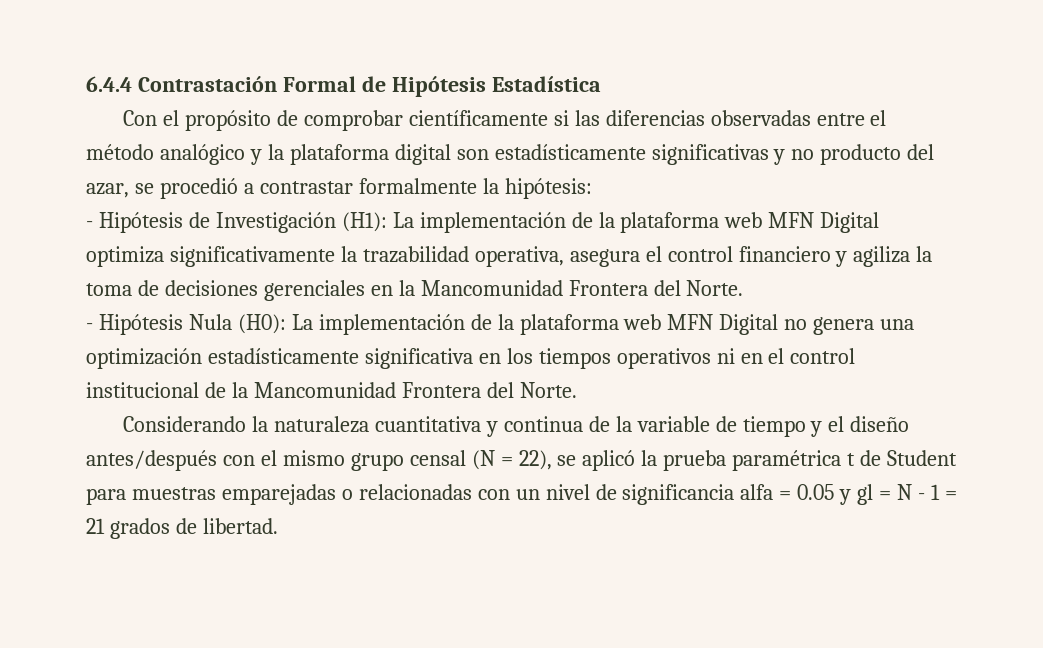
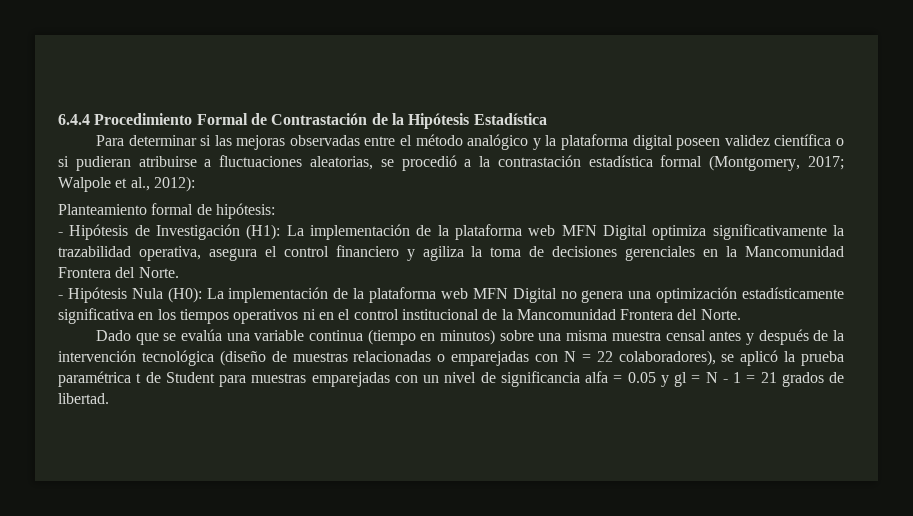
- 6.4.4 Contrastación Formal de Hipótesis Estadística
+ 6.4.4 Procedimiento Formal de Contrastación de la Hipótesis Estadística
- Con el propósito de comprobar científicamente si las diferencias observadas entre el método analógico y la plataforma digital son estadísticamente significativas y no producto del azar, se procedió a contrastar formalmente la hipótesis:
+ Para determinar si las mejoras observadas entre el método analógico y la plataforma digital poseen validez científica o si pudieran atribuirse a fluctuaciones aleatorias, se procedió a la contrastación estadística formal (Montgomery, 2017; Walpole et al., 2012):
+ Planteamiento formal de hipótesis:
- Considerando la naturaleza cuantitativa y continua de la variable de tiempo y el diseño antes/después con el mismo grupo censal (N = 22), se aplicó la prueba paramétrica t de Student para muestras emparejadas o relacionadas con un nivel de significancia alfa = 0.05 y gl = N - 1 = 21 grados de libertad.
+ Dado que se evalúa una variable continua (tiempo en minutos) sobre una misma muestra censal antes y después de la intervención tecnológica (diseño de muestras relacionadas o emparejadas con N = 22 colaboradores), se aplicó la prueba paramétrica t de Student para muestras emparejadas con un nivel de significancia alfa = 0.05 y gl = N - 1 = 21 grados de libertad.

